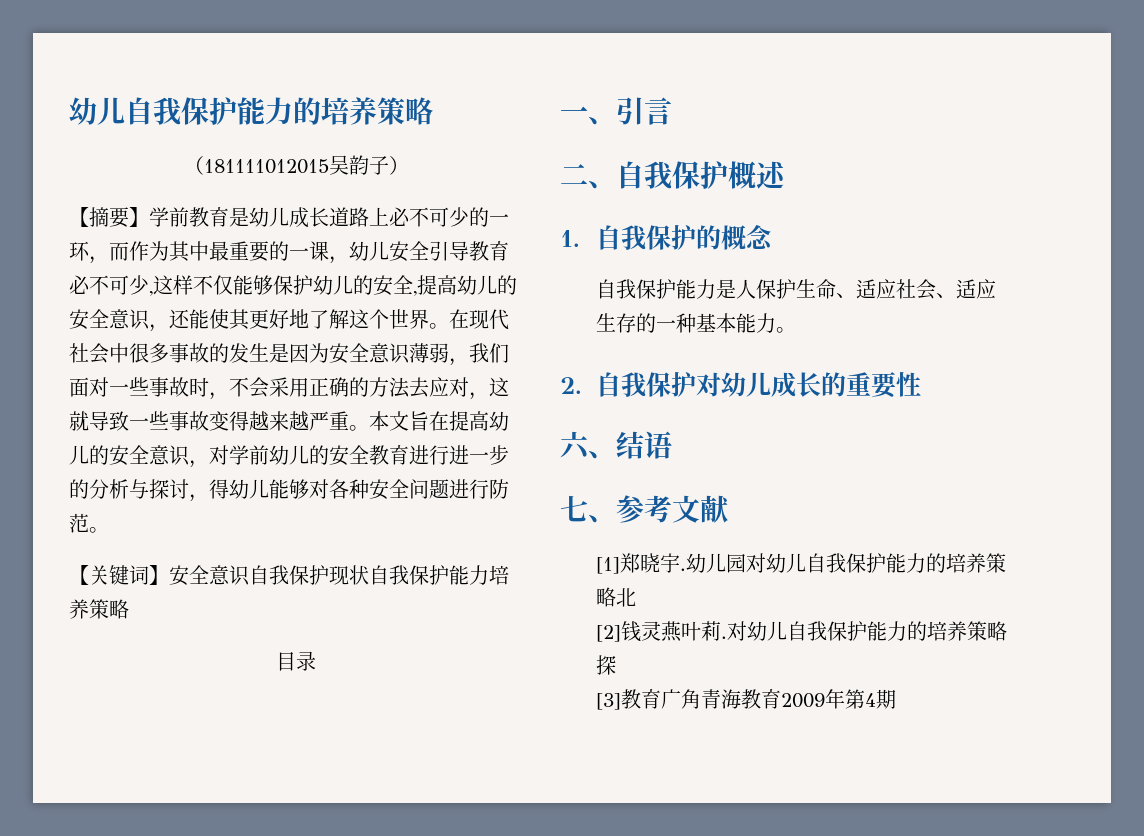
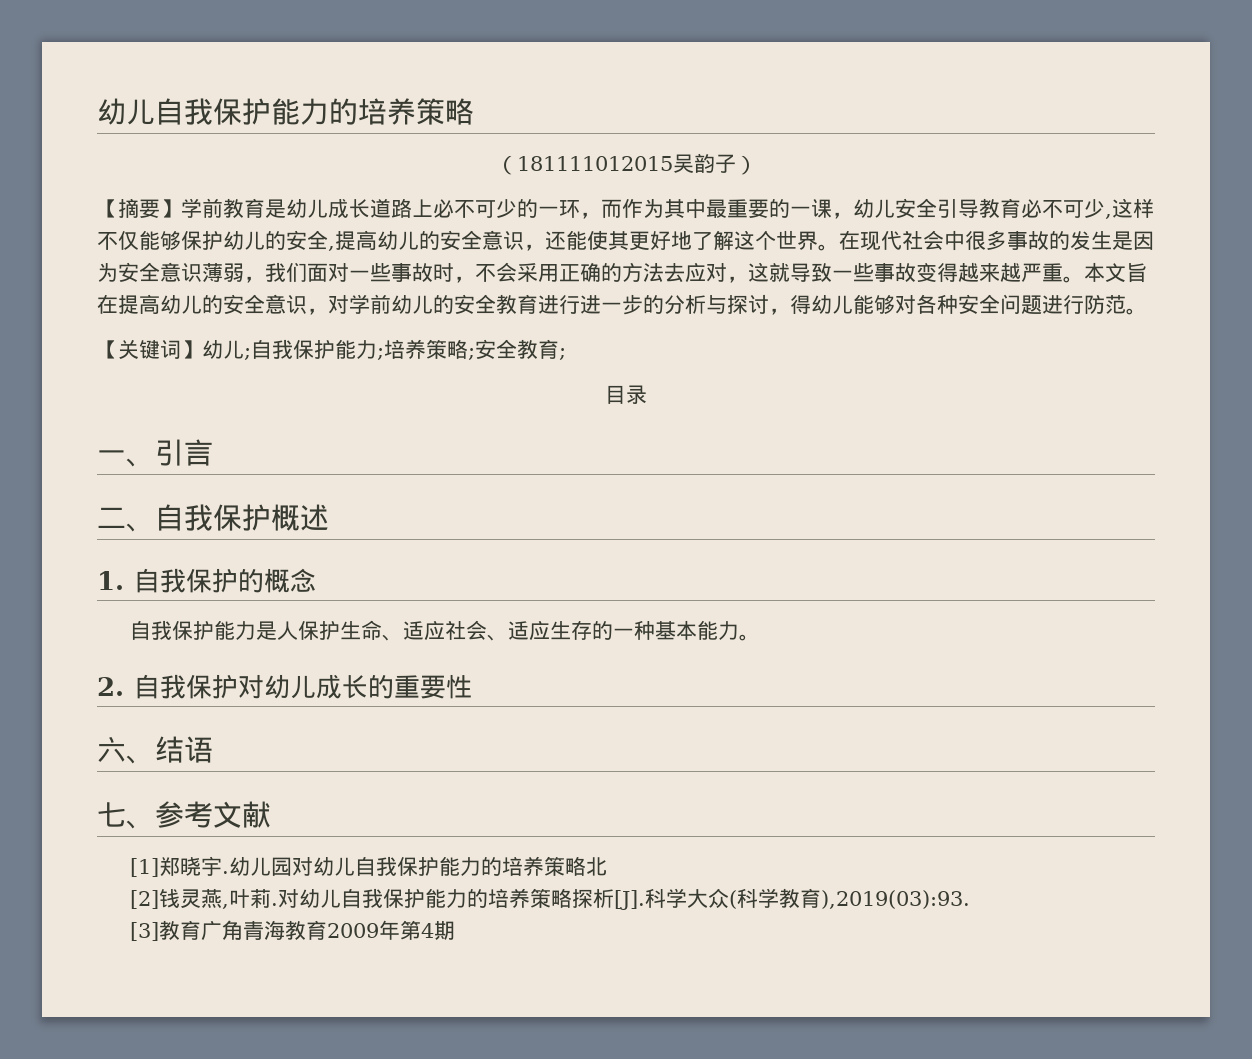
- 【关键词】安全意识自我保护现状自我保护能力培养策略
+ 【关键词】幼儿;自我保护能力;培养策略;安全教育;
- [2]钱灵燕叶莉.
+ [2]钱灵燕,叶莉.
- 对幼儿自我保护能力的培养策略探
+ 对幼儿自我保护能力的培养策略探析[J].科学大众(科学教育),2019(03):93.

